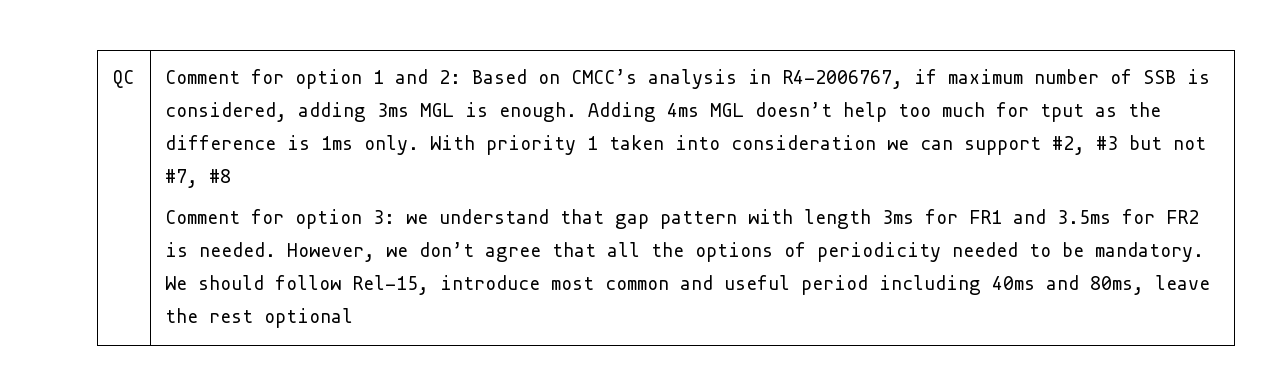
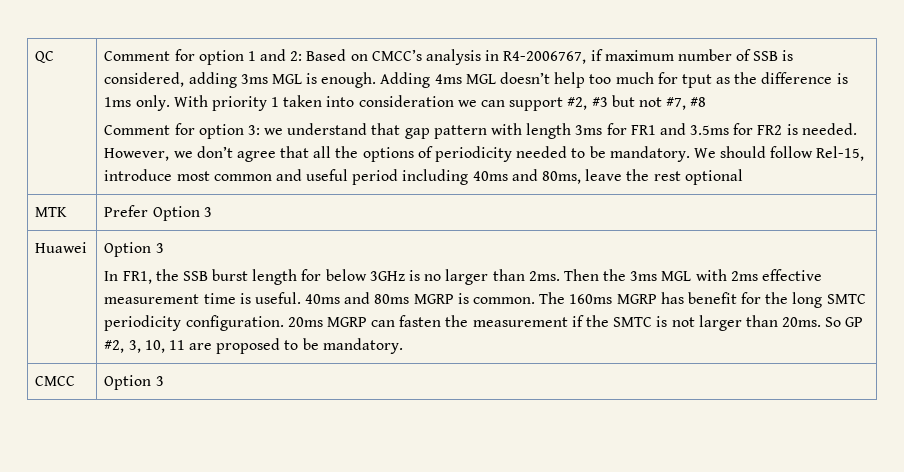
+ MTK | Prefer Option 3
+ Huawei | Option 3
+ In FR1, the SSB burst length for below 3GHz is no larger than 2ms. Then the 3ms MGL with 2ms effective measurement time is useful. 40ms and 80ms MGRP is common. The 160ms MGRP has benefit for the long SMTC periodicity configuration. 20ms MGRP can fasten the measurement if the SMTC is not larger than 20ms. So GP #2, 3, 10, 11 are proposed to be mandatory.
+ CMCC | Option 3

